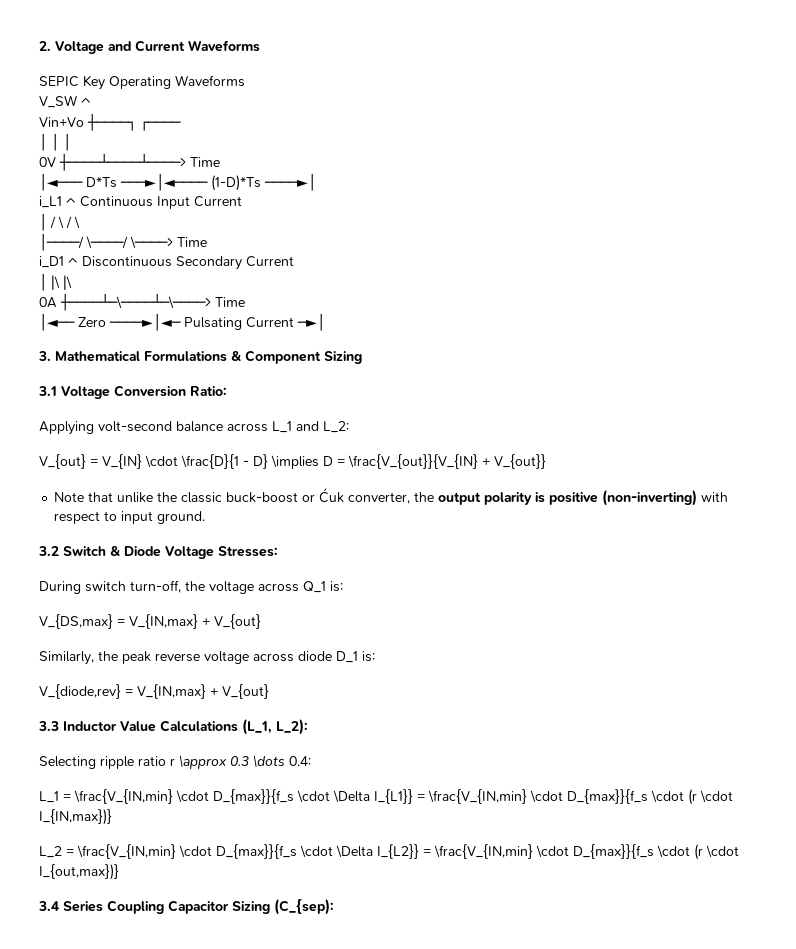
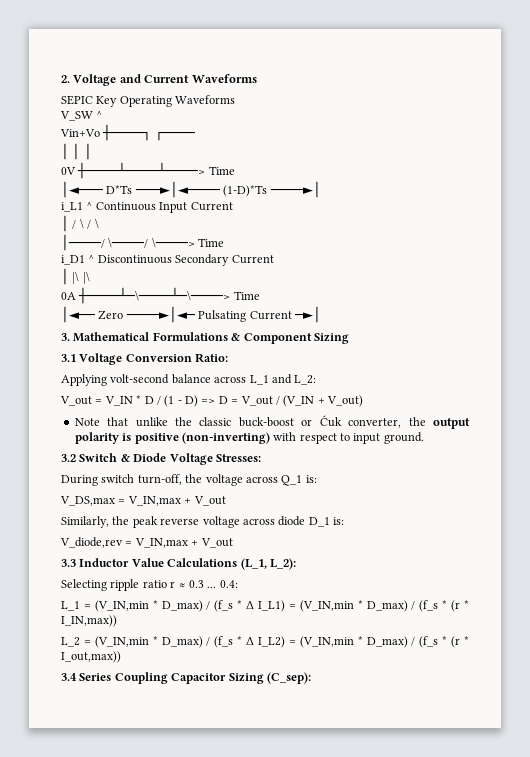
- V_{out} = V_{IN} \cdot \frac{D}{1 - D} \implies D = \frac{V_{out}}{V_{IN} + V_{out}}
+ V_out = V_IN * D / (1 - D) => D = V_out / (V_IN + V_out)
- V_{DS,max} = V_{IN,max} + V_{out}
+ V_DS,max = V_IN,max + V_out
- V_{diode,rev} = V_{IN,max} + V_{out}
+ V_diode,rev = V_IN,max + V_out
- Selecting ripple ratio r \approx 0.3 \dots 0.4:
+ Selecting ripple ratio r ≈ 0.3 ... 0.4:
- L_1 = \frac{V_{IN,min} \cdot D_{max}}{f_s \cdot \Delta I_{L1}} = \frac{V_{IN,min} \cdot D_{max}}{f_s \cdot (r \cdot I_{IN,max})}
- L_2 = \frac{V_{IN,min} \cdot D_{max}}{f_s \cdot \Delta I_{L2}} = \frac{V_{IN,min} \cdot D_{max}}{f_s \cdot (r \cdot I_{out,max})}
+ L_1 = (V_IN,min * D_max) / (f_s * Δ I_L1) = (V_IN,min * D_max) / (f_s * (r * I_IN,max))
+ L_2 = (V_IN,min * D_max) / (f_s * Δ I_L2) = (V_IN,min * D_max) / (f_s * (r * I_out,max))
- 3.4 Series Coupling Capacitor Sizing (C_{sep):
+ 3.4 Series Coupling Capacitor Sizing (C_sep):

